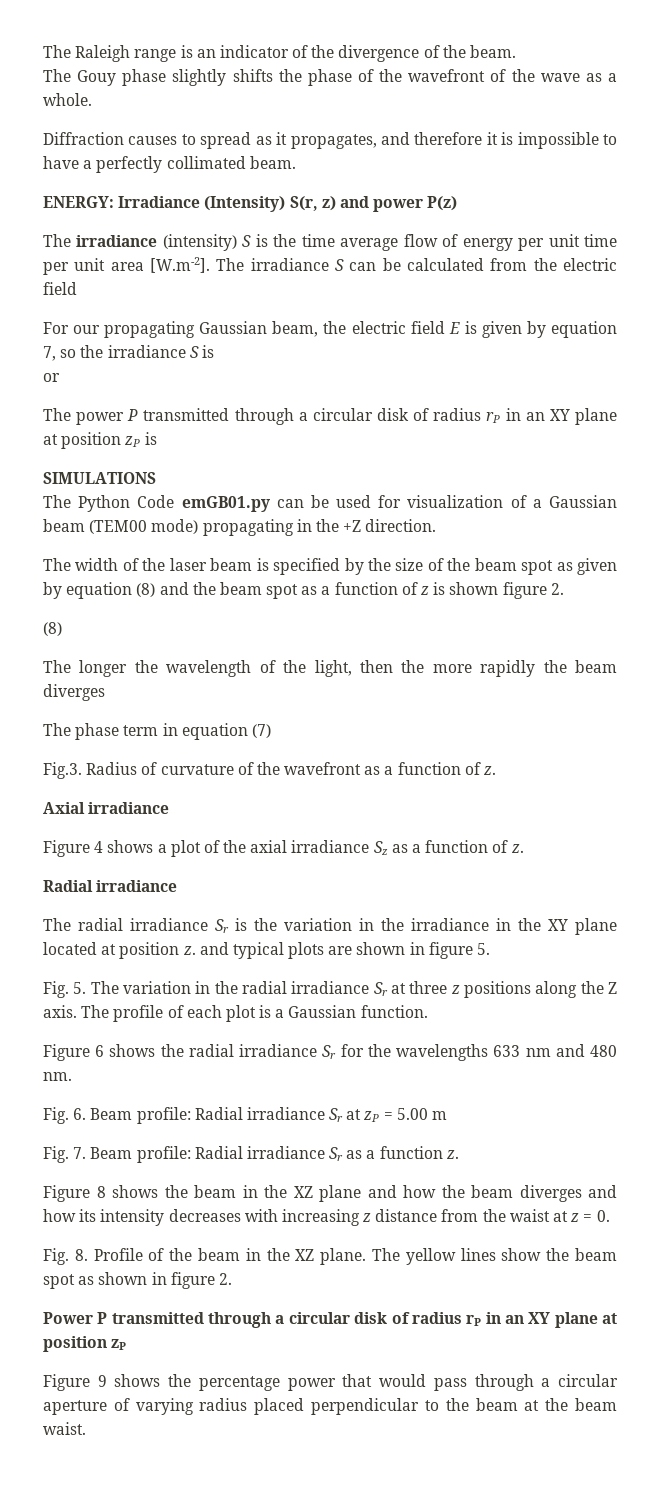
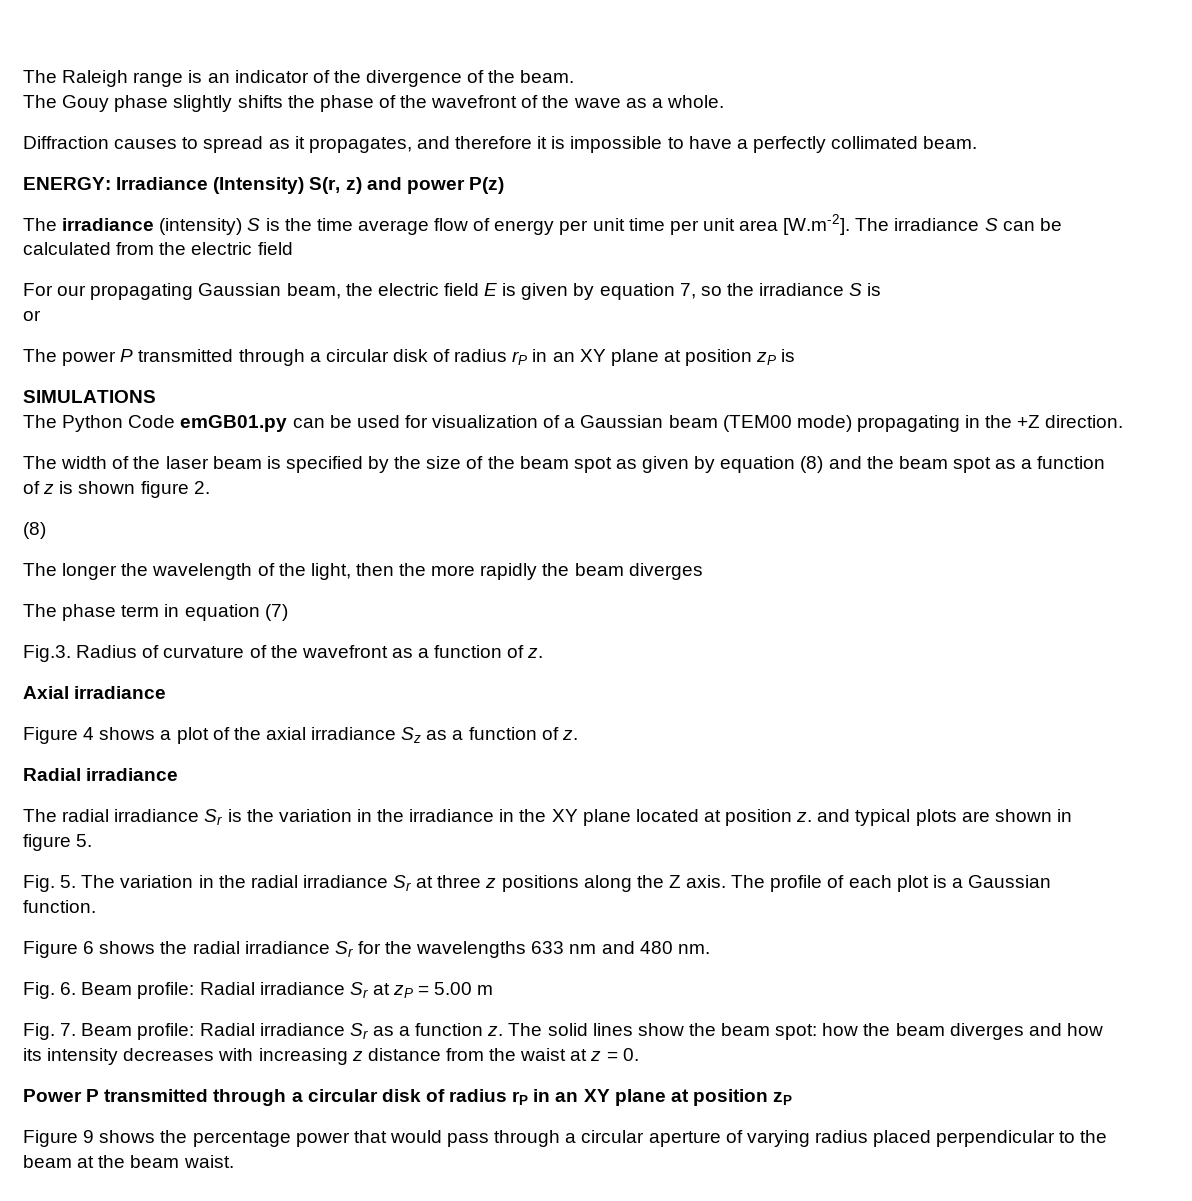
- Fig. 7. Beam profile: Radial irradiance Sr as a function z.
- Figure 8 shows the beam in the XZ plane and how the beam diverges and how its intensity decreases with increasing z distance from the waist at z = 0.
+ Fig. 7. Beam profile: Radial irradiance Sr as a function z. The solid lines show the beam spot: how the beam diverges and how its intensity decreases with increasing z distance from the waist at z = 0.
- Fig. 8. Profile of the beam in the XZ plane. The yellow lines show the beam spot as shown in figure 2.

